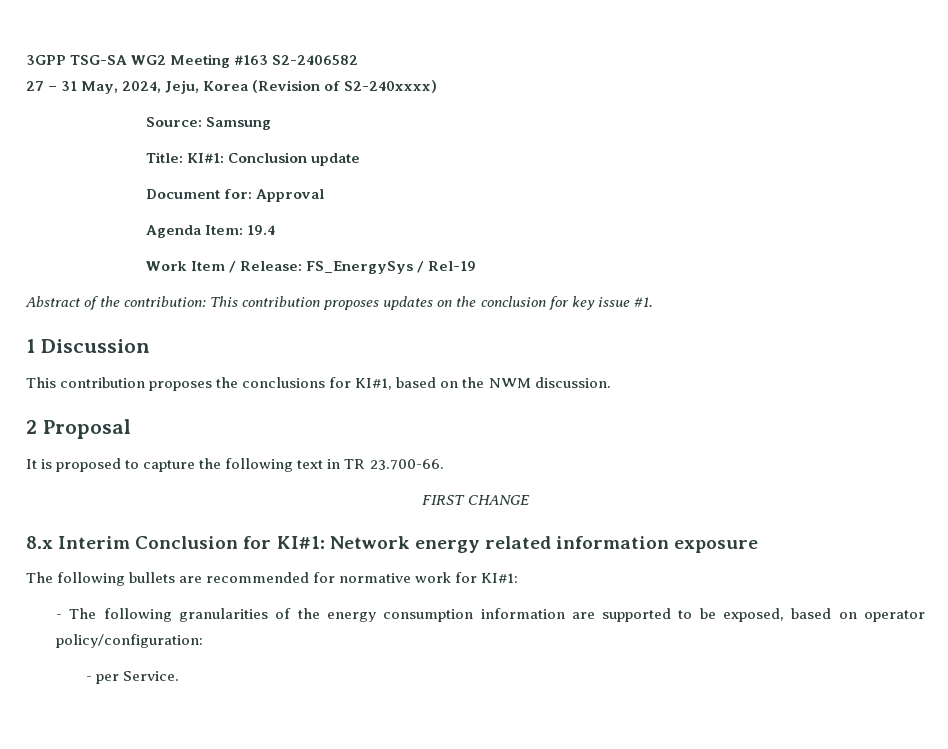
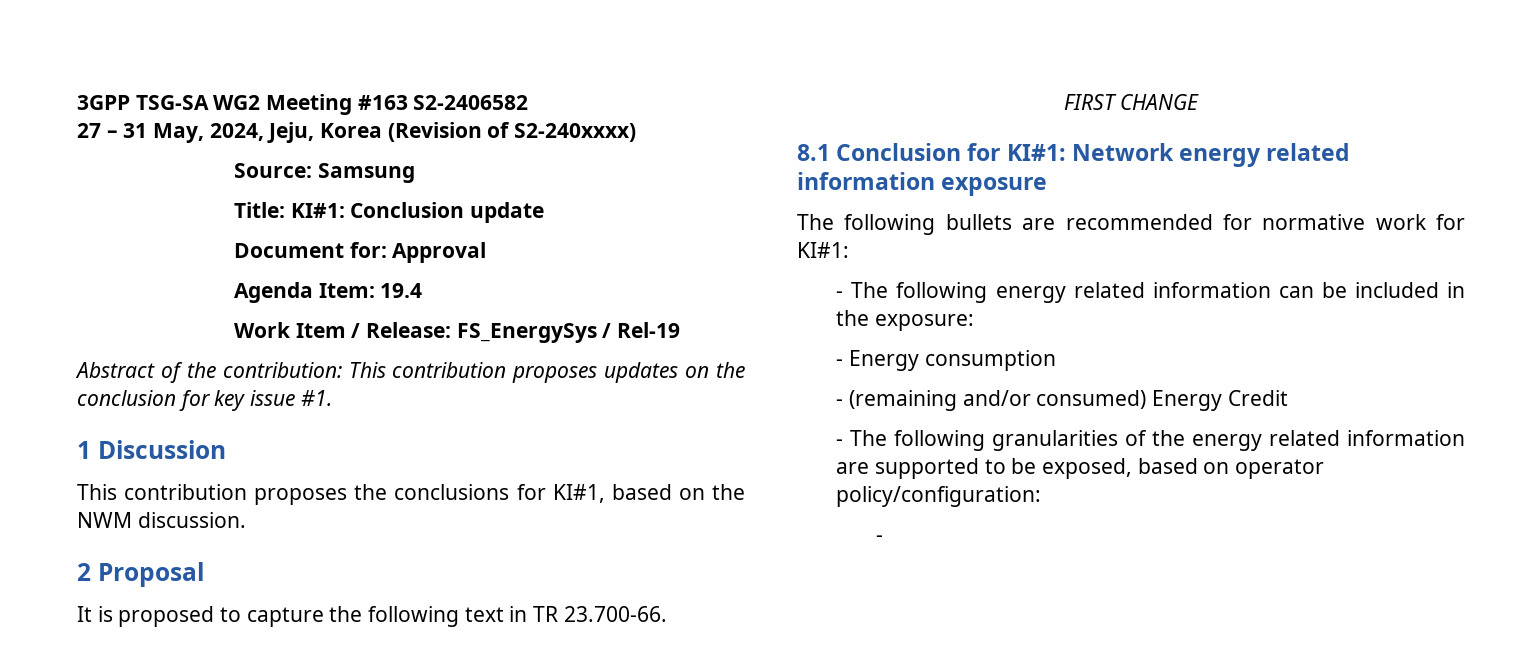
- 8.x Interim Conclusion for KI#1: Network energy related information exposure
+ 8.1 Conclusion for KI#1: Network energy related information exposure
+ - The following energy related information can be included in the exposure:
+ - Energy consumption
+ - (remaining and/or consumed) Energy Credit
- - The following granularities of the energy consumption information are supported to be exposed, based on operator policy/configuration:
- - per Service.
+ - The following granularities of the energy related information are supported to be exposed, based on operator policy/configuration:
+ -

